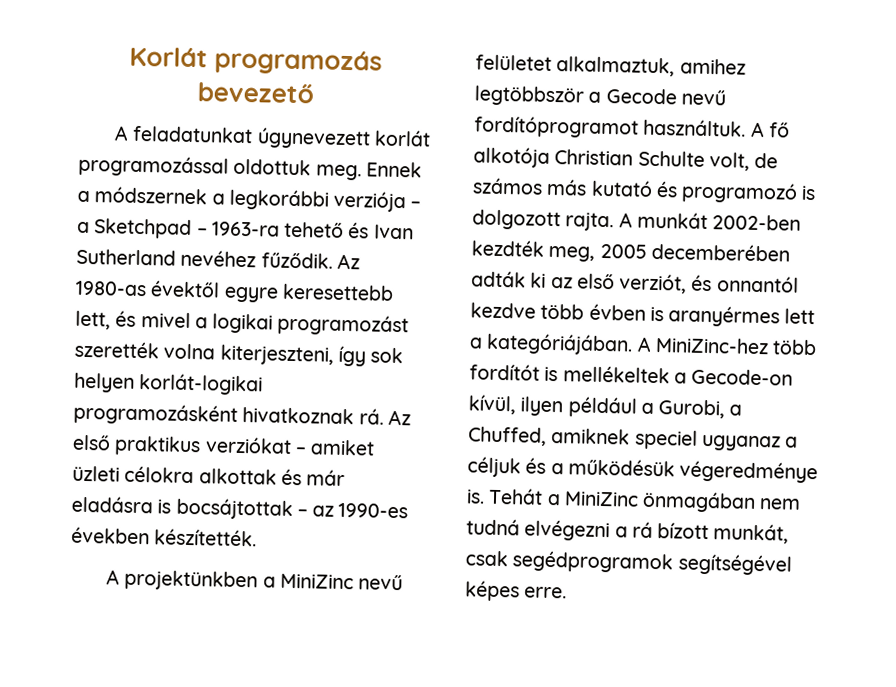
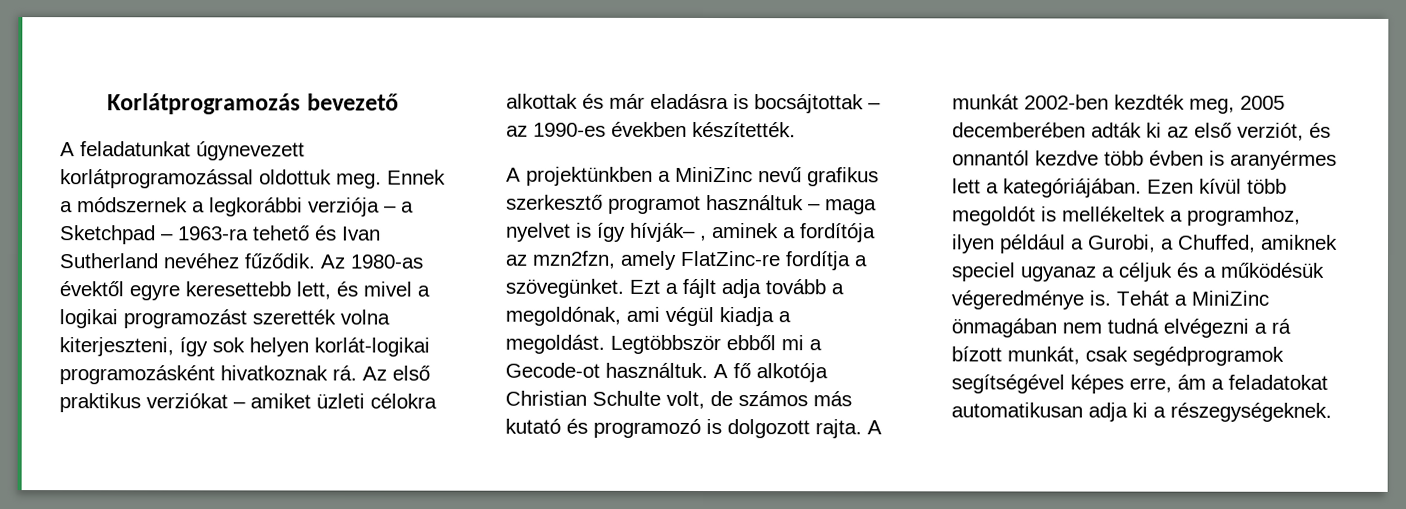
- Korlát programozás bevezető
+ Korlátprogramozás bevezető
- A feladatunkat úgynevezett korlát programozással oldottuk meg.
+ A feladatunkat úgynevezett korlátprogramozással oldottuk meg.
- A projektünkben a MiniZinc nevű felületet alkalmaztuk, amihez legtöbbször a Gecode nevű fordítóprogramot használtuk.
+ A projektünkben a MiniZinc nevű grafikus szerkesztő programot használtuk – maga nyelvet is így hívják– , aminek a fordítója az mzn2fzn, amely FlatZinc-re fordítja a szövegünket. Ezt a fájlt adja tovább a megoldónak, ami végül kiadja a megoldást. Legtöbbször ebből mi a Gecode-ot használtuk.
- A MiniZinc-hez több fordítót is mellékeltek a Gecode-on kívül, ilyen például a Gurobi, a Chuffed, amiknek speciel ugyanaz a céljuk és a működésük végeredménye is.
+ Ezen kívül több megoldót is mellékeltek a programhoz, ilyen például a Gurobi, a Chuffed, amiknek speciel ugyanaz a céljuk és a működésük végeredménye is.
- Tehát a MiniZinc önmagában nem tudná elvégezni a rá bízott munkát, csak segédprogramok segítségével képes erre.
+ Tehát a MiniZinc önmagában nem tudná elvégezni a rá bízott munkát, csak segédprogramok segítségével képes erre, ám a feladatokat automatikusan adja ki a részegységeknek.

